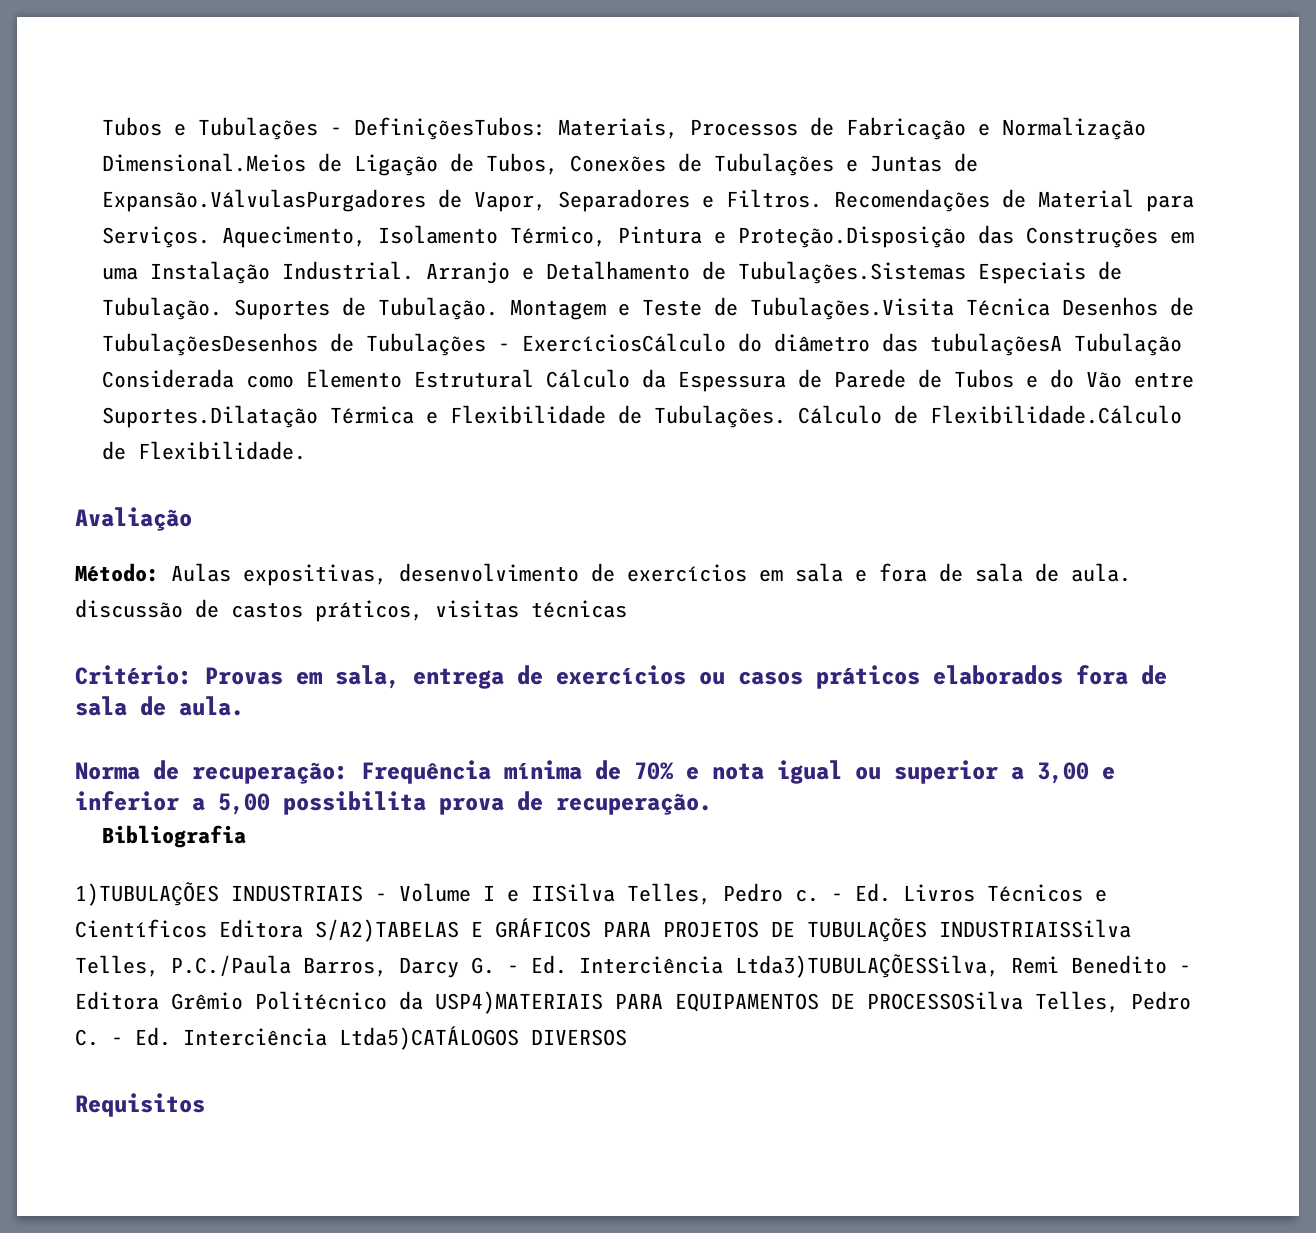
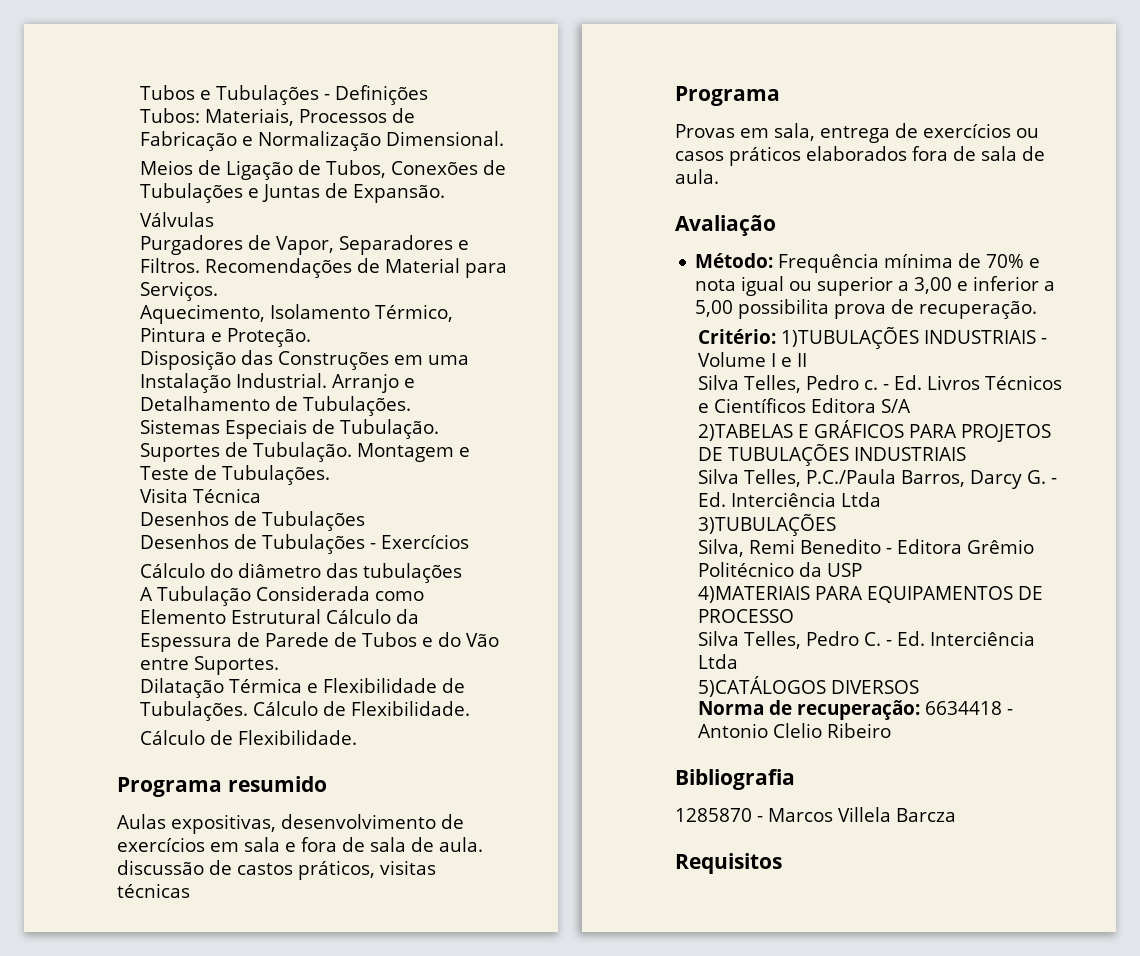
- Tubos e Tubulações - DefiniçõesTubos: Materiais, Processos de Fabricação e Normalização Dimensional.Meios de Ligação de Tubos, Conexões de Tubulações e Juntas de Expansão.VálvulasPurgadores de Vapor, Separadores e Filtros.
+ Tubos e Tubulações - Definições
+ Tubos: Materiais, Processos de Fabricação e Normalização Dimensional.
+ Meios de Ligação de Tubos, Conexões de Tubulações e Juntas de Expansão.
+ Válvulas
+ Purgadores de Vapor, Separadores e Filtros.
- Recomendações de Material para Serviços. Aquecimento, Isolamento Térmico, Pintura e Proteção.Disposição das Construções em uma Instalação Industrial.
+ Recomendações de Material para Serviços.
+ Aquecimento, Isolamento Térmico, Pintura e Proteção.
+ Disposição das Construções em uma Instalação Industrial.
- Arranjo e Detalhamento de Tubulações.Sistemas Especiais de Tubulação.
+ Arranjo e Detalhamento de Tubulações.
+ Sistemas Especiais de Tubulação.
- Montagem e Teste de Tubulações.Visita Técnica Desenhos de TubulaçõesDesenhos de Tubulações - ExercíciosCálculo do diâmetro das tubulaçõesA Tubulação Considerada como Elemento Estrutural Cálculo da Espessura de Parede de Tubos e do Vão entre Suportes.Dilatação Térmica e Flexibilidade de Tubulações. Cálculo de Flexibilidade.Cálculo de Flexibilidade.
- Avaliação
- Método: Aulas expositivas, desenvolvimento de exercícios em sala e fora de sala de aula. discussão de castos práticos, visitas técnicas
- Critério: Provas em sala, entrega de exercícios ou casos práticos elaborados fora de sala de aula.
+ Montagem e Teste de Tubulações.
+ Visita Técnica
+ Desenhos de Tubulações
+ Desenhos de Tubulações - Exercícios
+ Cálculo do diâmetro das tubulações
+ A Tubulação Considerada como Elemento Estrutural Cálculo da Espessura de Parede de Tubos e do Vão entre Suportes.
+ Dilatação Térmica e Flexibilidade de Tubulações. Cálculo de Flexibilidade.
+ Cálculo de Flexibilidade.
+ Programa resumido
+ Aulas expositivas, desenvolvimento de exercícios em sala e fora de sala de aula. discussão de castos práticos, visitas técnicas
+ Programa
+ Provas em sala, entrega de exercícios ou casos práticos elaborados fora de sala de aula.
- Norma de recuperação: Frequência mínima de 70% e nota igual ou superior a 3,00 e inferior a 5,00 possibilita prova de recuperação.
+ Avaliação
+ Método: Frequência mínima de 70% e nota igual ou superior a 3,00 e inferior a 5,00 possibilita prova de recuperação.
- Bibliografia
- 1)TUBULAÇÕES INDUSTRIAIS - Volume I e IISilva Telles, Pedro c.
+ Critério: 1)TUBULAÇÕES INDUSTRIAIS - Volume I e II
+ Silva Telles, Pedro c.
- - Ed. Livros Técnicos e Científicos Editora S/A2)TABELAS E GRÁFICOS PARA PROJETOS DE TUBULAÇÕES INDUSTRIAISSilva Telles, P.C./Paula Barros, Darcy G. - Ed. Interciência Ltda3)TUBULAÇÕESSilva, Remi Benedito - Editora Grêmio Politécnico da USP4)MATERIAIS PARA EQUIPAMENTOS DE PROCESSOSilva Telles, Pedro C. - Ed. Interciência Ltda5)CATÁLOGOS DIVERSOS
+ - Ed. Livros Técnicos e Científicos Editora S/A
+ 2)TABELAS E GRÁFICOS PARA PROJETOS DE TUBULAÇÕES INDUSTRIAIS
+ Silva Telles, P.C./Paula Barros, Darcy G. - Ed. Interciência Ltda
+ 3)TUBULAÇÕES
+ Silva, Remi Benedito - Editora Grêmio Politécnico da USP
+ 4)MATERIAIS PARA EQUIPAMENTOS DE PROCESSO
+ Silva Telles, Pedro C. - Ed. Interciência Ltda
+ 5)CATÁLOGOS DIVERSOS
+ Norma de recuperação: 6634418 - Antonio Clelio Ribeiro
+ Bibliografia
+ 1285870 - Marcos Villela Barcza

